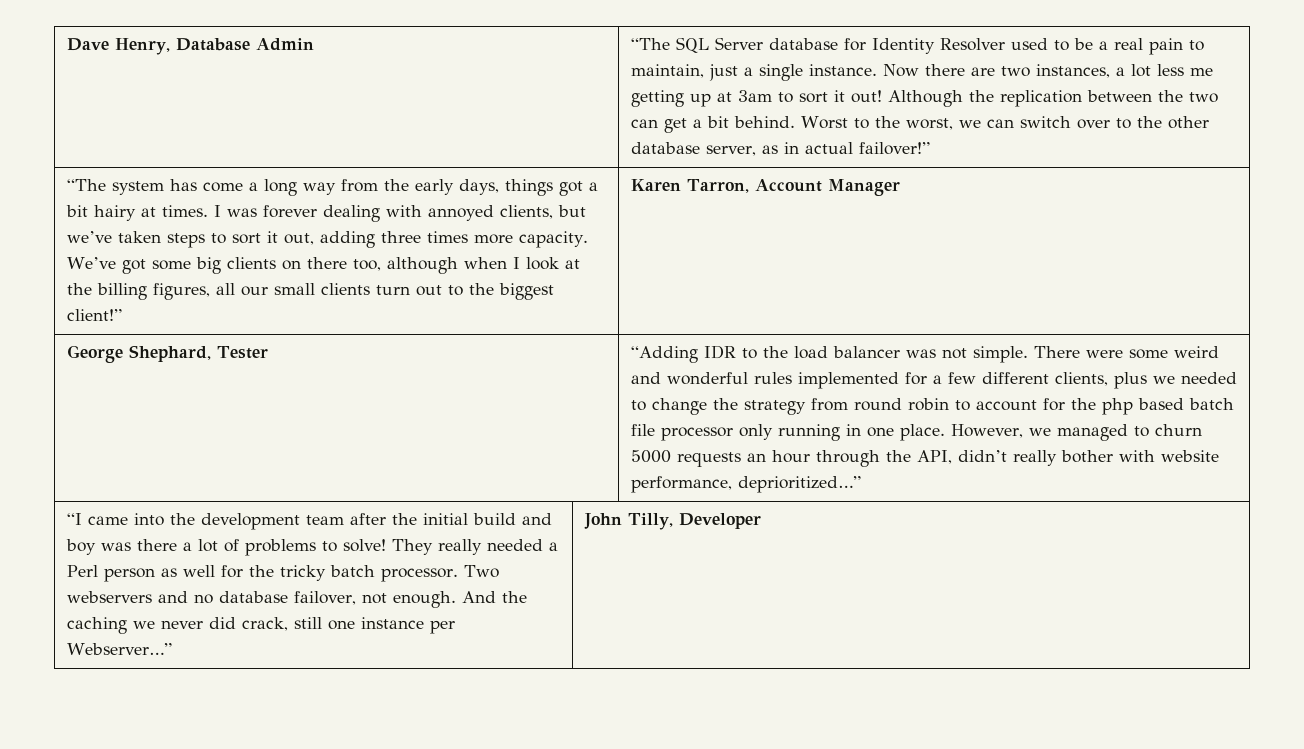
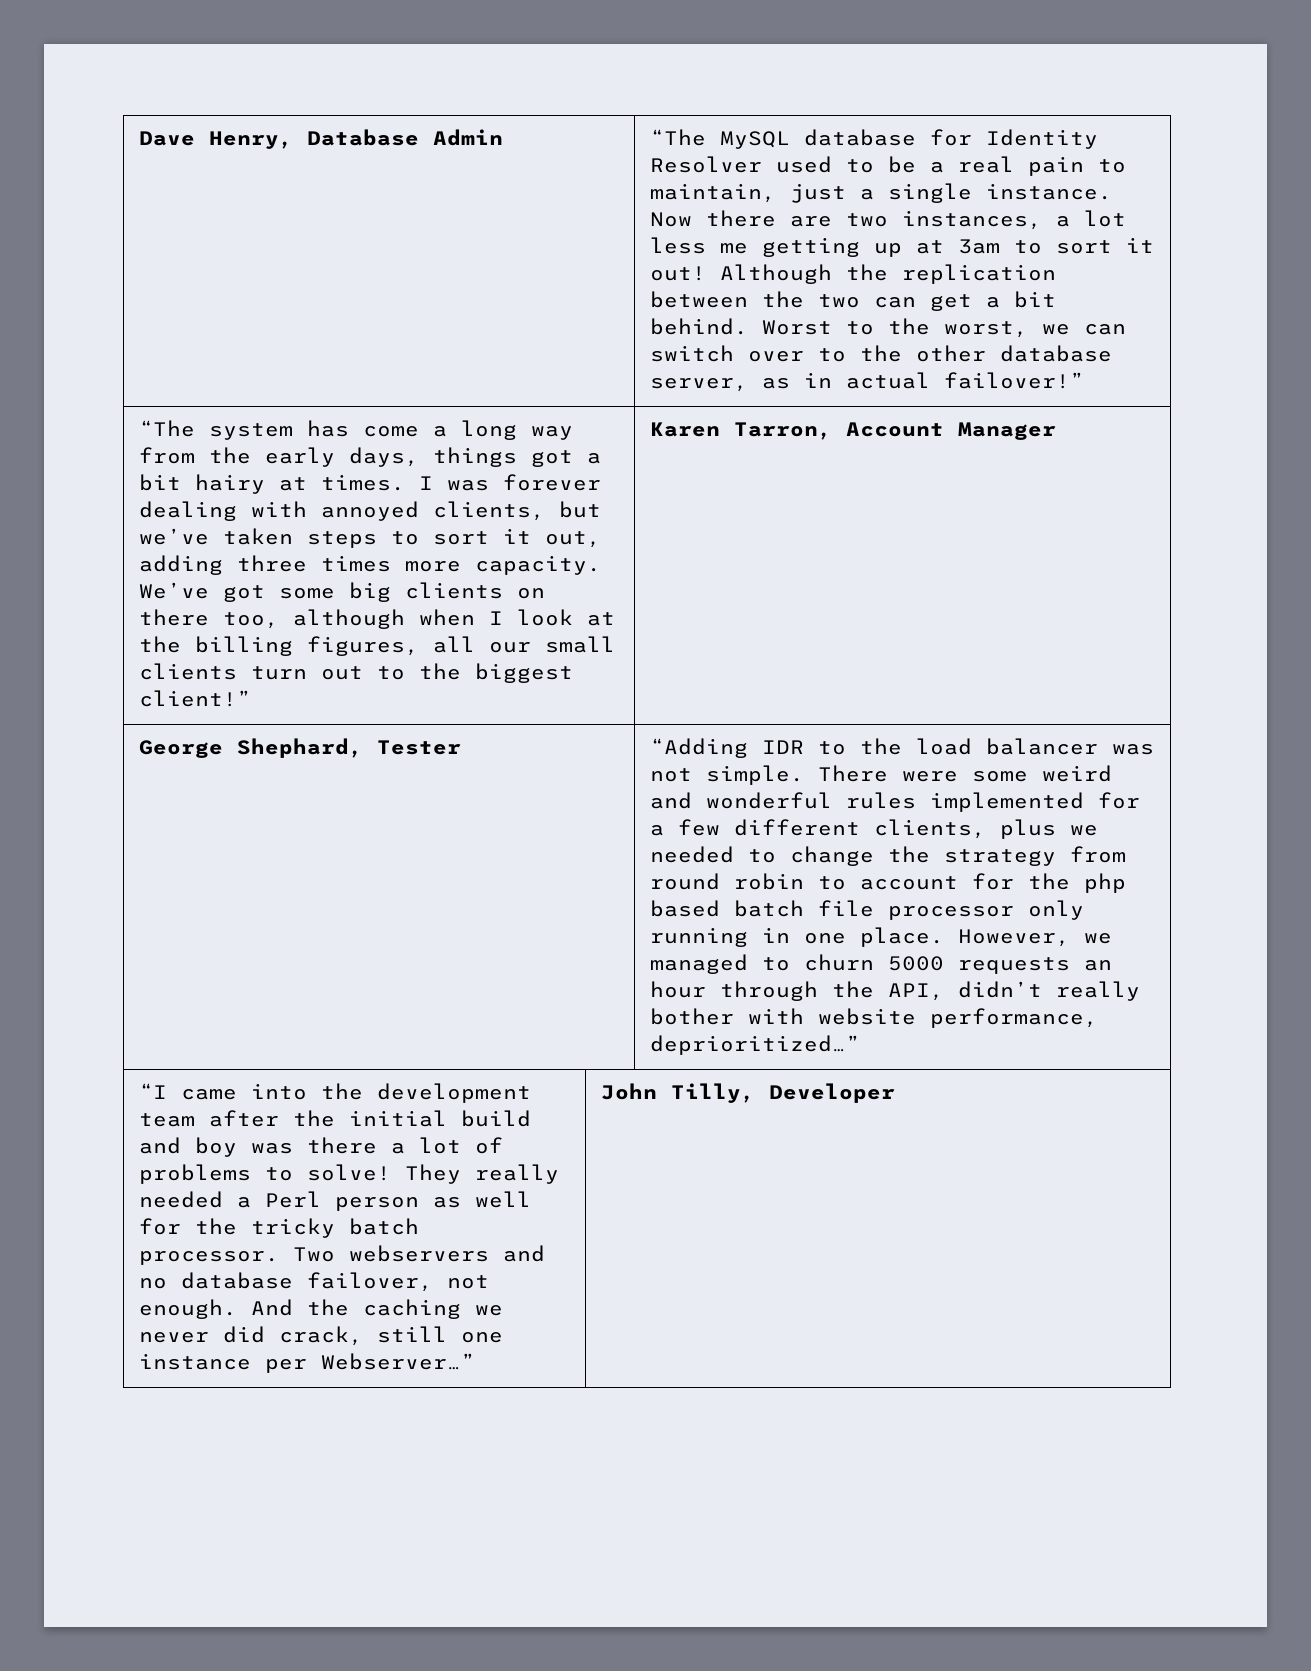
- “The SQL Server database for Identity Resolver used to be a real pain to maintain, just a single instance.
+ “The MySQL database for Identity Resolver used to be a real pain to maintain, just a single instance.

